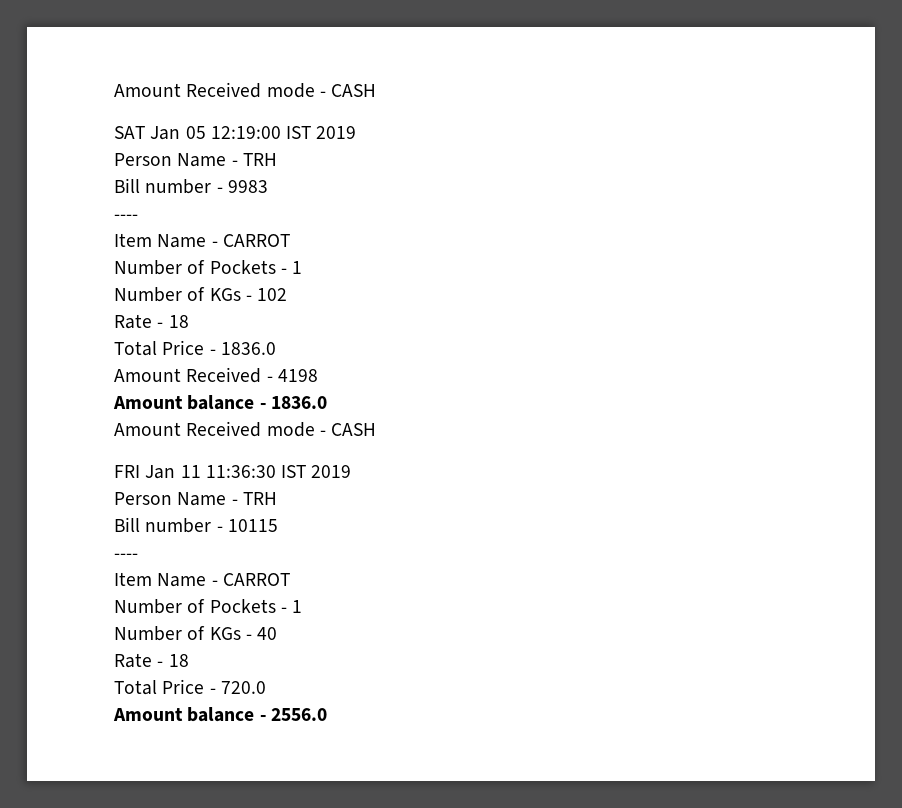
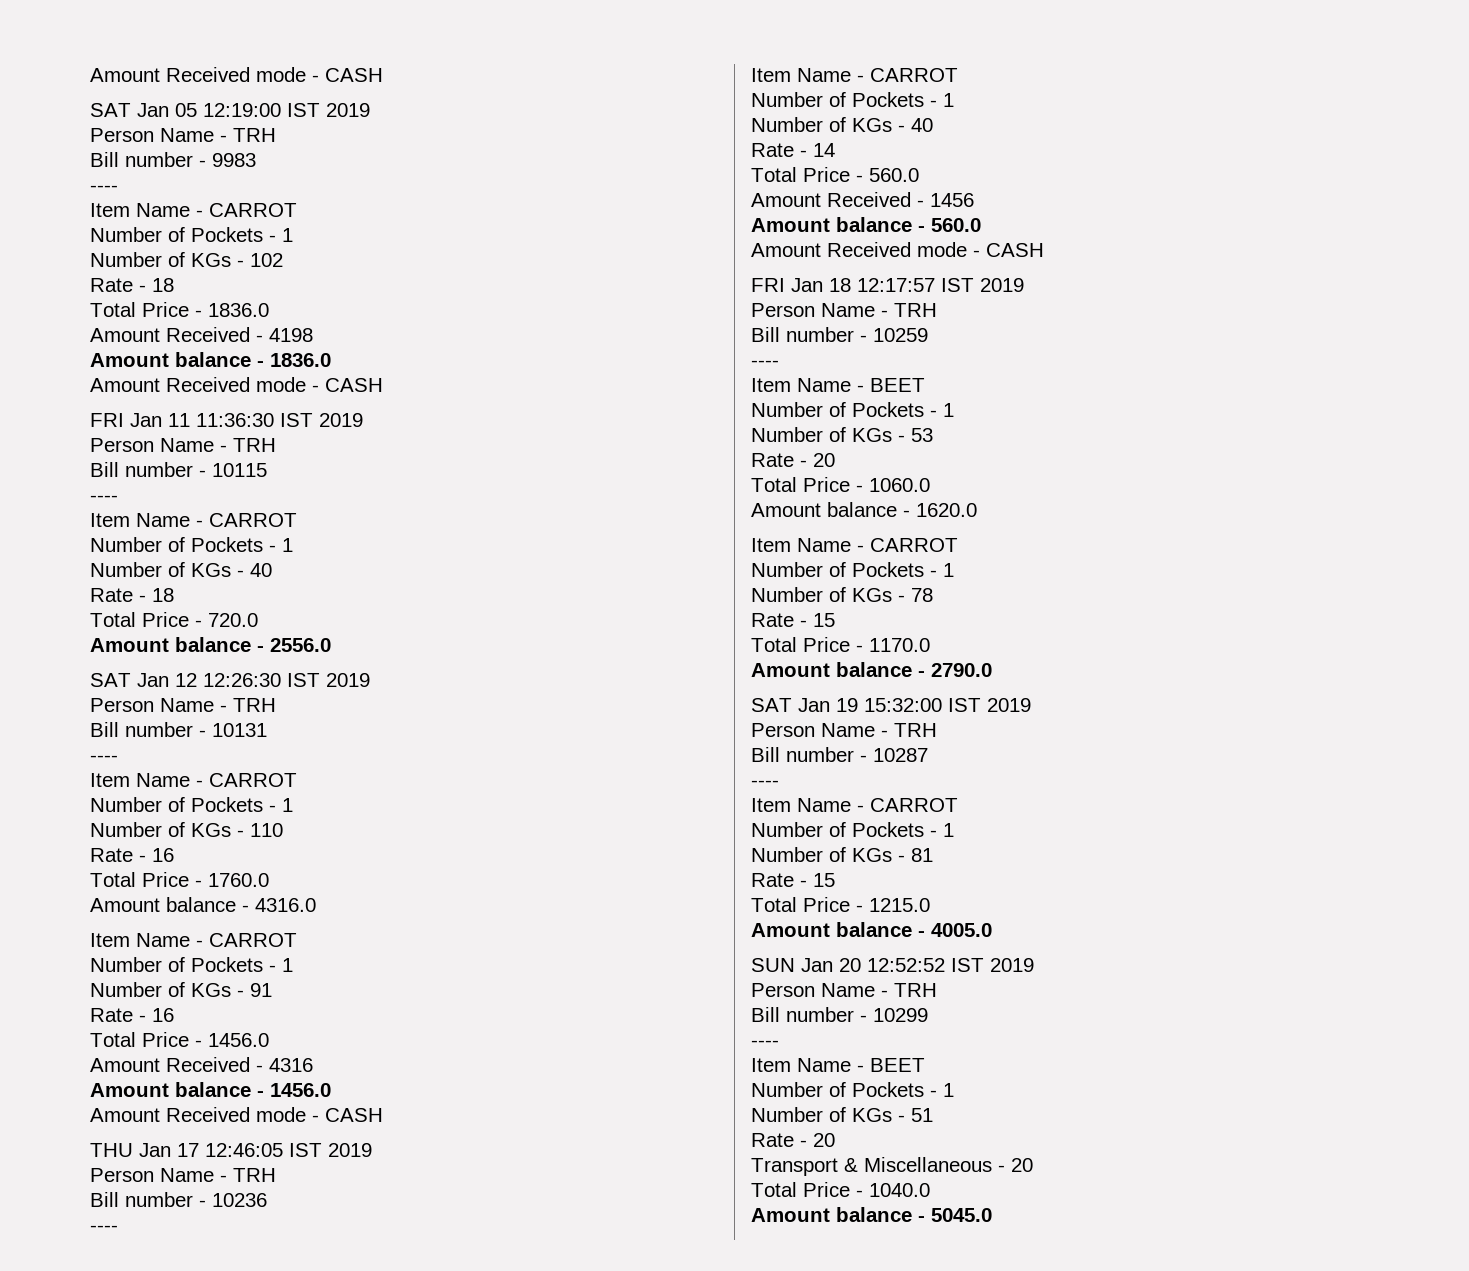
+ SAT Jan 12 12:26:30 IST 2019
+ Person Name - TRH
+ Bill number - 10131
+ ----
+ Item Name - CARROT
+ Number of Pockets - 1
+ Number of KGs - 110
+ Rate - 16
+ Total Price - 1760.0
+ Amount balance - 4316.0
+ Item Name - CARROT
+ Number of Pockets - 1
+ Number of KGs - 91
+ Rate - 16
+ Total Price - 1456.0
+ Amount Received - 4316
+ Amount balance - 1456.0
+ Amount Received mode - CASH
+ THU Jan 17 12:46:05 IST 2019
+ Person Name - TRH
+ Bill number - 10236
+ ----
+ Item Name - CARROT
+ Number of Pockets - 1
+ Number of KGs - 40
+ Rate - 14
+ Total Price - 560.0
+ Amount Received - 1456
+ Amount balance - 560.0
+ Amount Received mode - CASH
+ FRI Jan 18 12:17:57 IST 2019
+ Person Name - TRH
+ Bill number - 10259
+ ----
+ Item Name - BEET
+ Number of Pockets - 1
+ Number of KGs - 53
+ Rate - 20
+ Total Price - 1060.0
+ Amount balance - 1620.0
+ Item Name - CARROT
+ Number of Pockets - 1
+ Number of KGs - 78
+ Rate - 15
+ Total Price - 1170.0
+ Amount balance - 2790.0
+ SAT Jan 19 15:32:00 IST 2019
+ Person Name - TRH
+ Bill number - 10287
+ ----
+ Item Name - CARROT
+ Number of Pockets - 1
+ Number of KGs - 81
+ Rate - 15
+ Total Price - 1215.0
+ Amount balance - 4005.0
+ SUN Jan 20 12:52:52 IST 2019
+ Person Name - TRH
+ Bill number - 10299
+ ----
+ Item Name - BEET
+ Number of Pockets - 1
+ Number of KGs - 51
+ Rate - 20
+ Transport & Miscellaneous - 20
+ Total Price - 1040.0
+ Amount balance - 5045.0

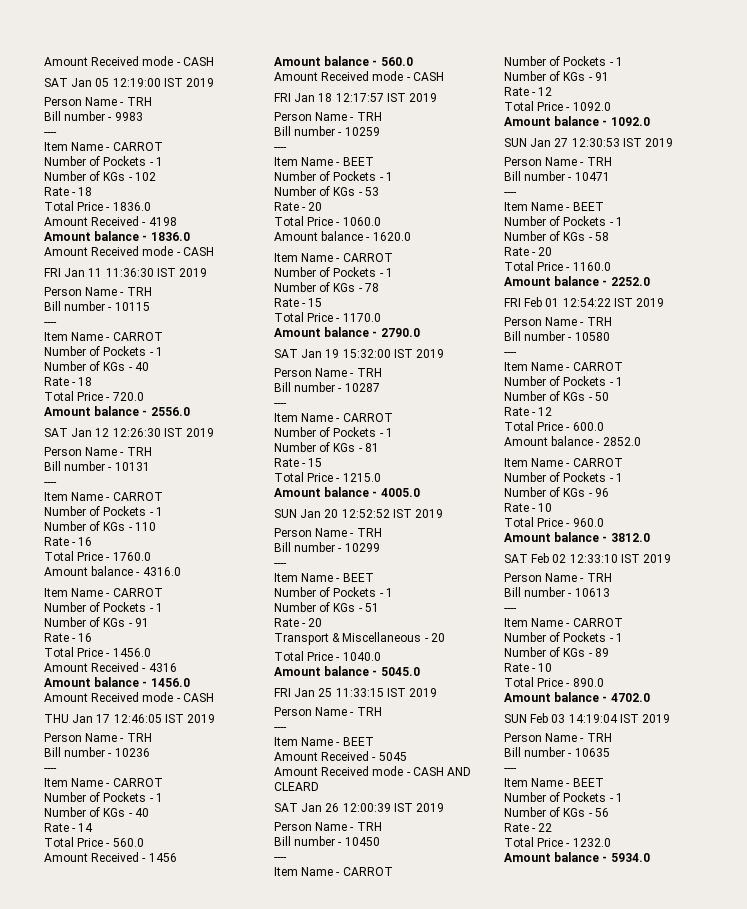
+ FRI Jan 25 11:33:15 IST 2019
+ Person Name - TRH
+ ----
+ Item Name - BEET
+ Amount Received - 5045
+ Amount Received mode - CASH AND CLEARD
+ SAT Jan 26 12:00:39 IST 2019
+ Person Name - TRH
+ Bill number - 10450
+ ----
+ Item Name - CARROT
+ Number of Pockets - 1
+ Number of KGs - 91
+ Rate - 12
+ Total Price - 1092.0
+ Amount balance - 1092.0
+ SUN Jan 27 12:30:53 IST 2019
+ Person Name - TRH
+ Bill number - 10471
+ ----
+ Item Name - BEET
+ Number of Pockets - 1
+ Number of KGs - 58
+ Rate - 20
+ Total Price - 1160.0
+ Amount balance - 2252.0
+ FRI Feb 01 12:54:22 IST 2019
+ Person Name - TRH
+ Bill number - 10580
+ ----
+ Item Name - CARROT
+ Number of Pockets - 1
+ Number of KGs - 50
+ Rate - 12
+ Total Price - 600.0
+ Amount balance - 2852.0
+ Item Name - CARROT
+ Number of Pockets - 1
+ Number of KGs - 96
+ Rate - 10
+ Total Price - 960.0
+ Amount balance - 3812.0
+ SAT Feb 02 12:33:10 IST 2019
+ Person Name - TRH
+ Bill number - 10613
+ ----
+ Item Name - CARROT
+ Number of Pockets - 1
+ Number of KGs - 89
+ Rate - 10
+ Total Price - 890.0
+ Amount balance - 4702.0
+ SUN Feb 03 14:19:04 IST 2019
+ Person Name - TRH
+ Bill number - 10635
+ ----
+ Item Name - BEET
+ Number of Pockets - 1
+ Number of KGs - 56
+ Rate - 22
+ Total Price - 1232.0
+ Amount balance - 5934.0

